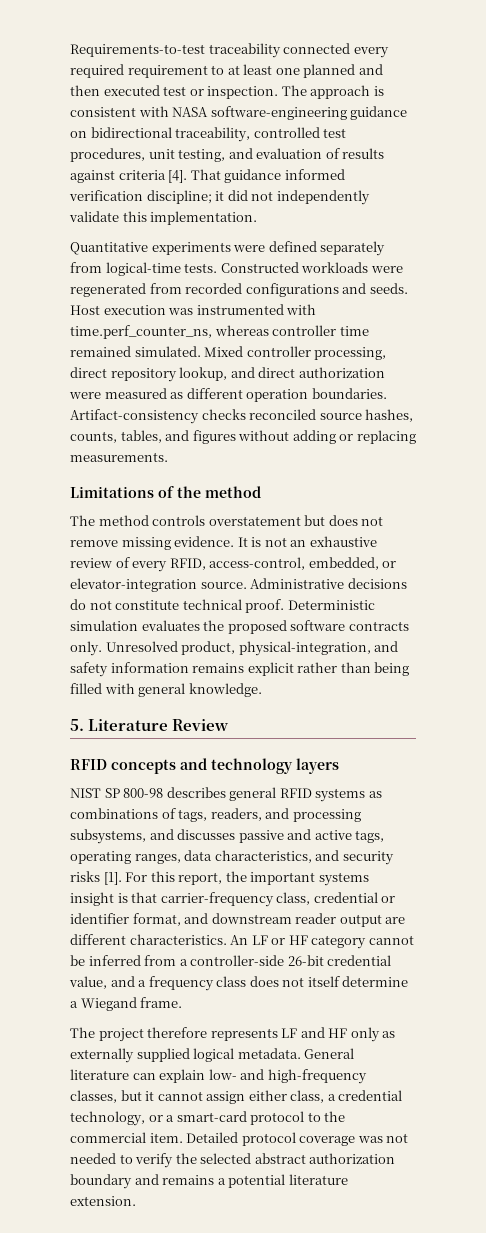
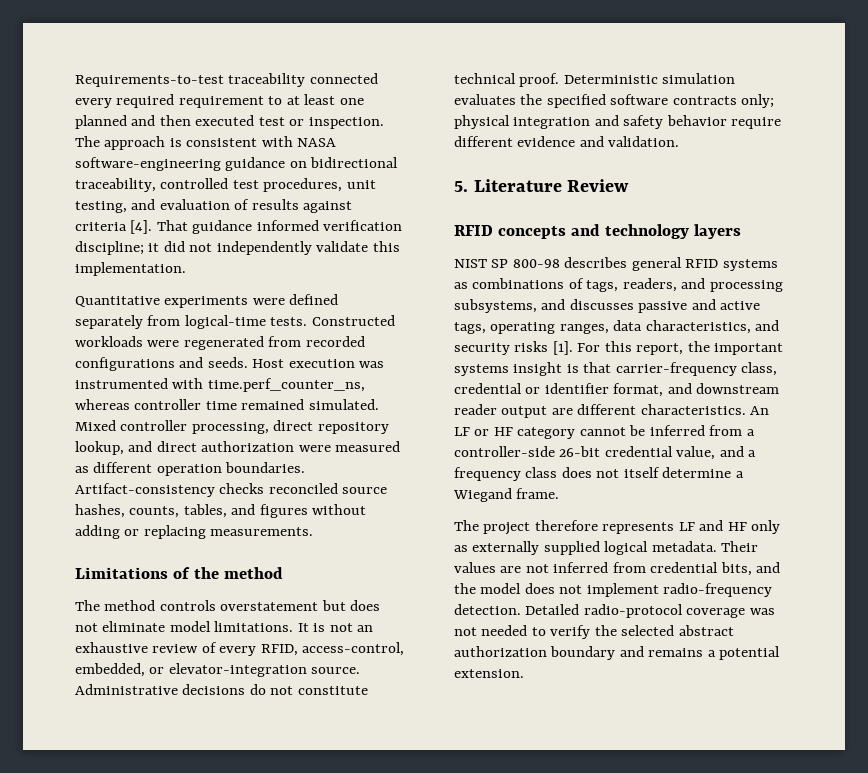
- The method controls overstatement but does not remove missing evidence.
+ The method controls overstatement but does not eliminate model limitations.
- Deterministic simulation evaluates the proposed software contracts only. Unresolved product, physical-integration, and safety information remains explicit rather than being filled with general knowledge.
+ Deterministic simulation evaluates the specified software contracts only; physical integration and safety behavior require different evidence and validation.
- General literature can explain low- and high-frequency classes, but it cannot assign either class, a credential technology, or a smart-card protocol to the commercial item. Detailed protocol coverage was not needed to verify the selected abstract authorization boundary and remains a potential literature extension.
+ Their values are not inferred from credential bits, and the model does not implement radio-frequency detection. Detailed radio-protocol coverage was not needed to verify the selected abstract authorization boundary and remains a potential extension.

